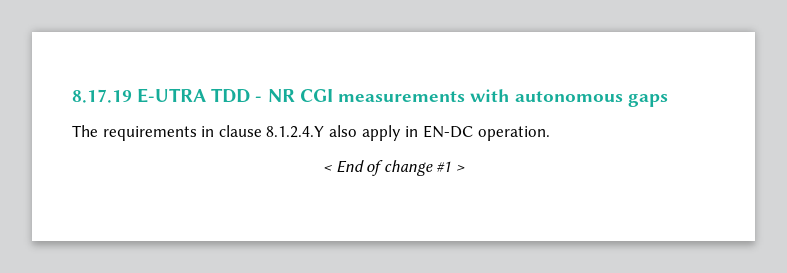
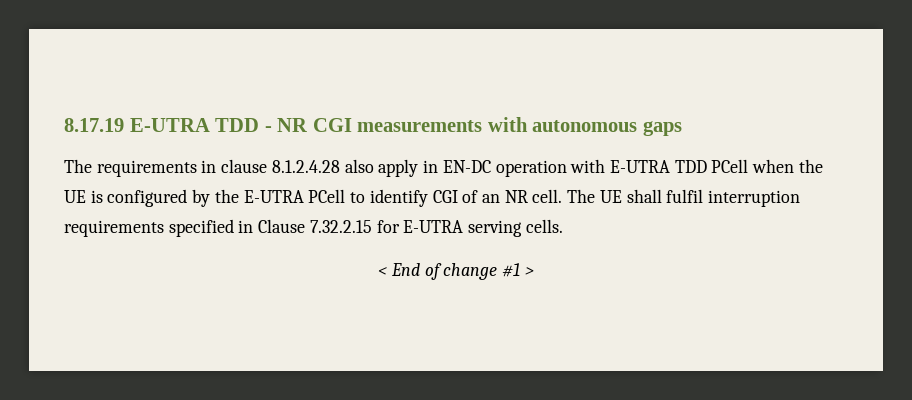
- The requirements in clause 8.1.2.4.Y also apply in EN-DC operation.
+ The requirements in clause 8.1.2.4.28 also apply in EN-DC operation with E-UTRA TDD PCell when the UE is configured by the E-UTRA PCell to identify CGI of an NR cell. The UE shall fulfil interruption requirements specified in Clause 7.32.2.15 for E-UTRA serving cells.

